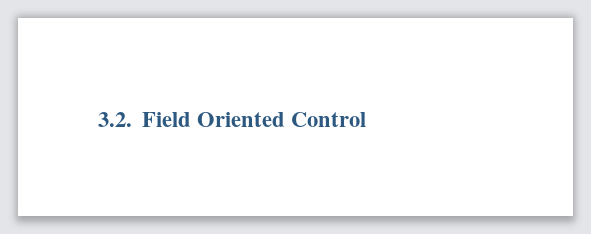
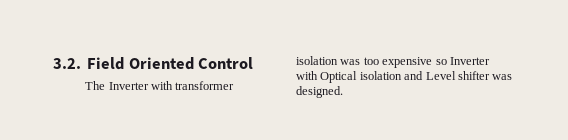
+ The Inverter with transformer isolation was too expensive so Inverter with Optical isolation and Level shifter was designed.

